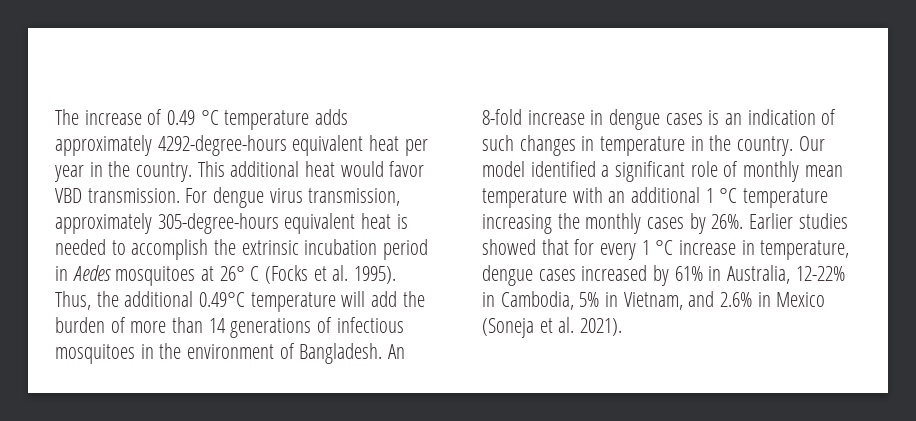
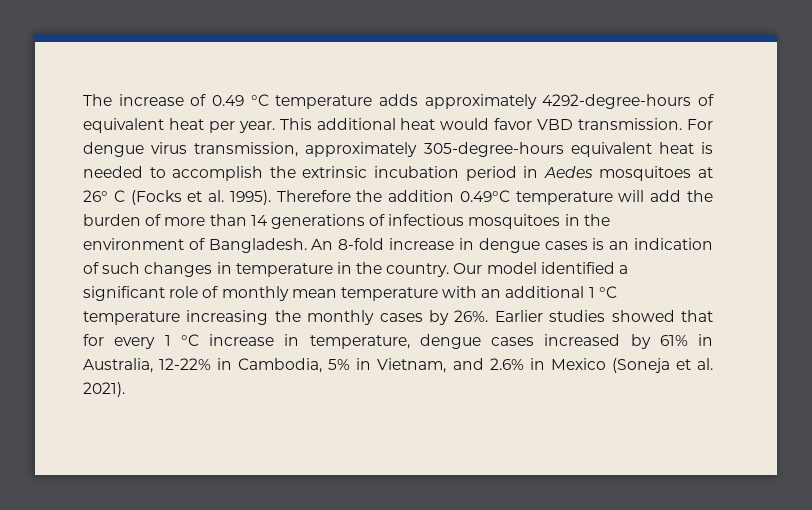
- The increase of 0.49 °C temperature adds approximately 4292-degree-hours equivalent heat per year in the country.
+ The increase of 0.49 °C temperature adds approximately 4292-degree-hours of equivalent heat per year.
- Thus, the additional 0.49°C temperature will add the burden of more than 14 generations of infectious mosquitoes in the environment of Bangladesh.
+ Therefore the addition 0.49°C temperature will add the burden of more than 14 generations of infectious mosquitoes in the environment of Bangladesh.

